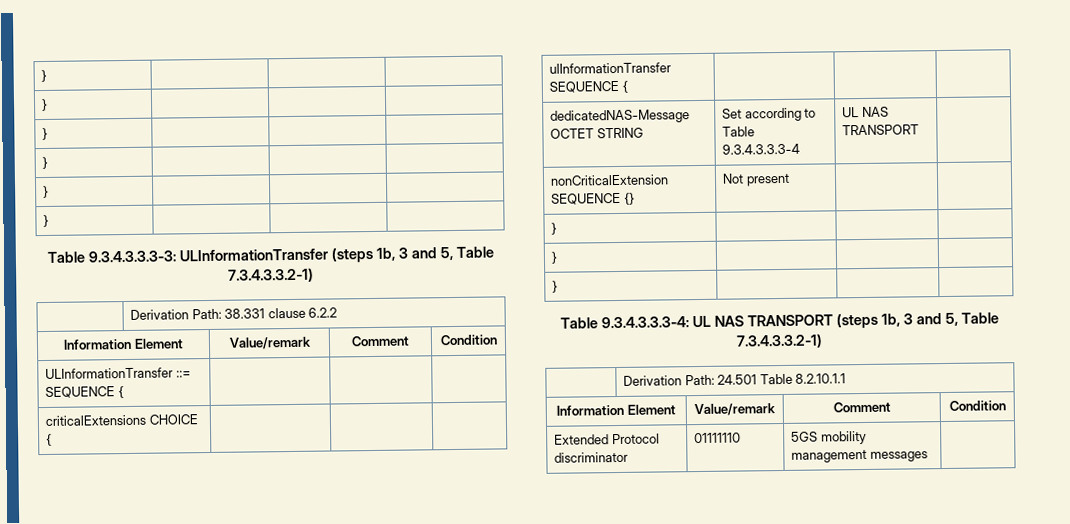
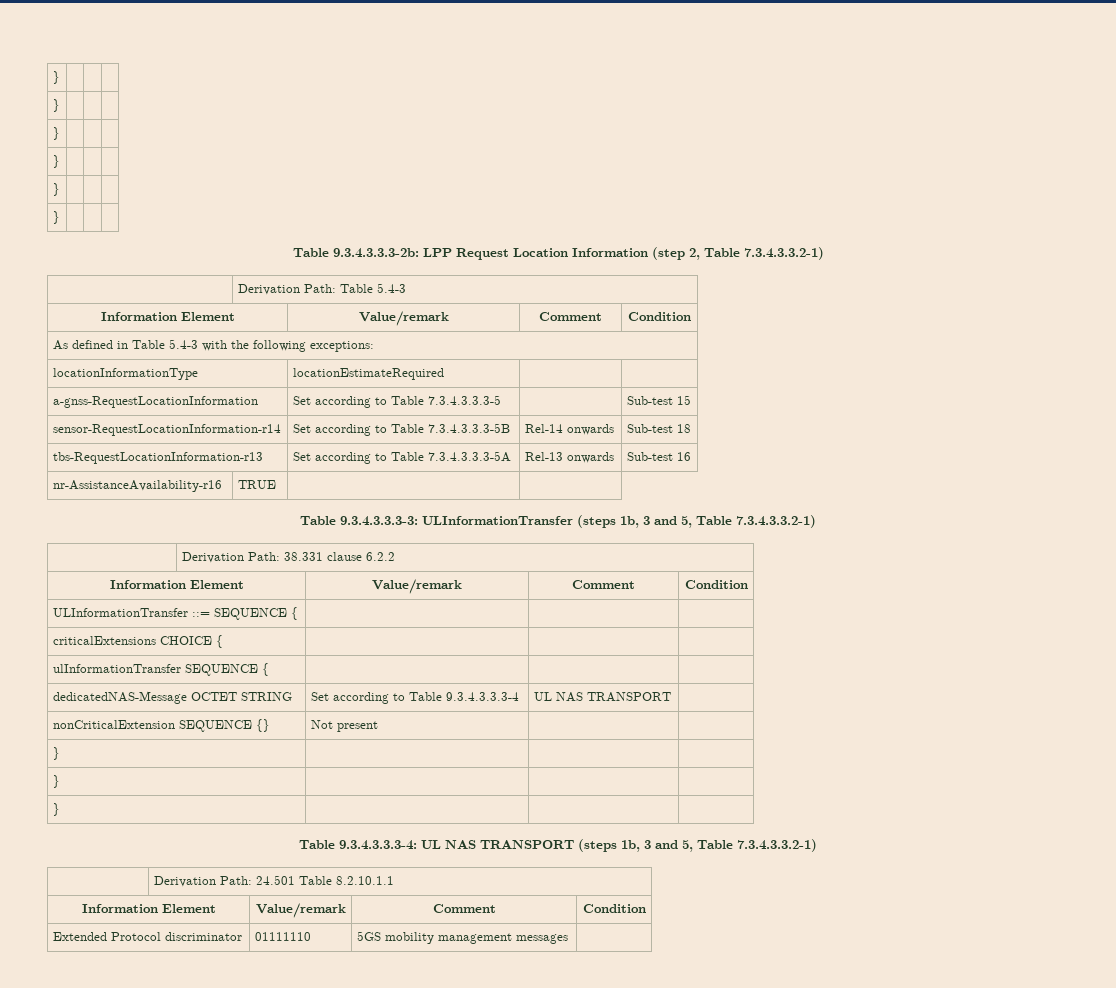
+ Table 9.3.4.3.3.3-2b: LPP Request Location Information (step 2, Table 7.3.4.3.3.2-1)
+ | Derivation Path: Table 5.4-3
+ Information Element | Value/remark | Comment | Condition
+ As defined in Table 5.4-3 with the following exceptions:
+ locationInformationType | locationEstimateRequired | |
+ a-gnss-RequestLocationInformation | Set according to Table 7.3.4.3.3.3-5 | | Sub-test 15
+ sensor-RequestLocationInformation-r14 | Set according to Table 7.3.4.3.3.3-5B | Rel-14 onwards | Sub-test 18
+ tbs-RequestLocationInformation-r13 | Set according to Table 7.3.4.3.3.3-5A | Rel-13 onwards | Sub-test 16
+ nr-AssistanceAvailability-r16 | TRUE | |

